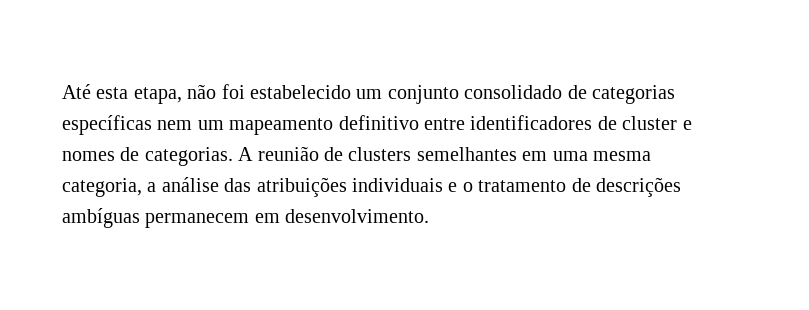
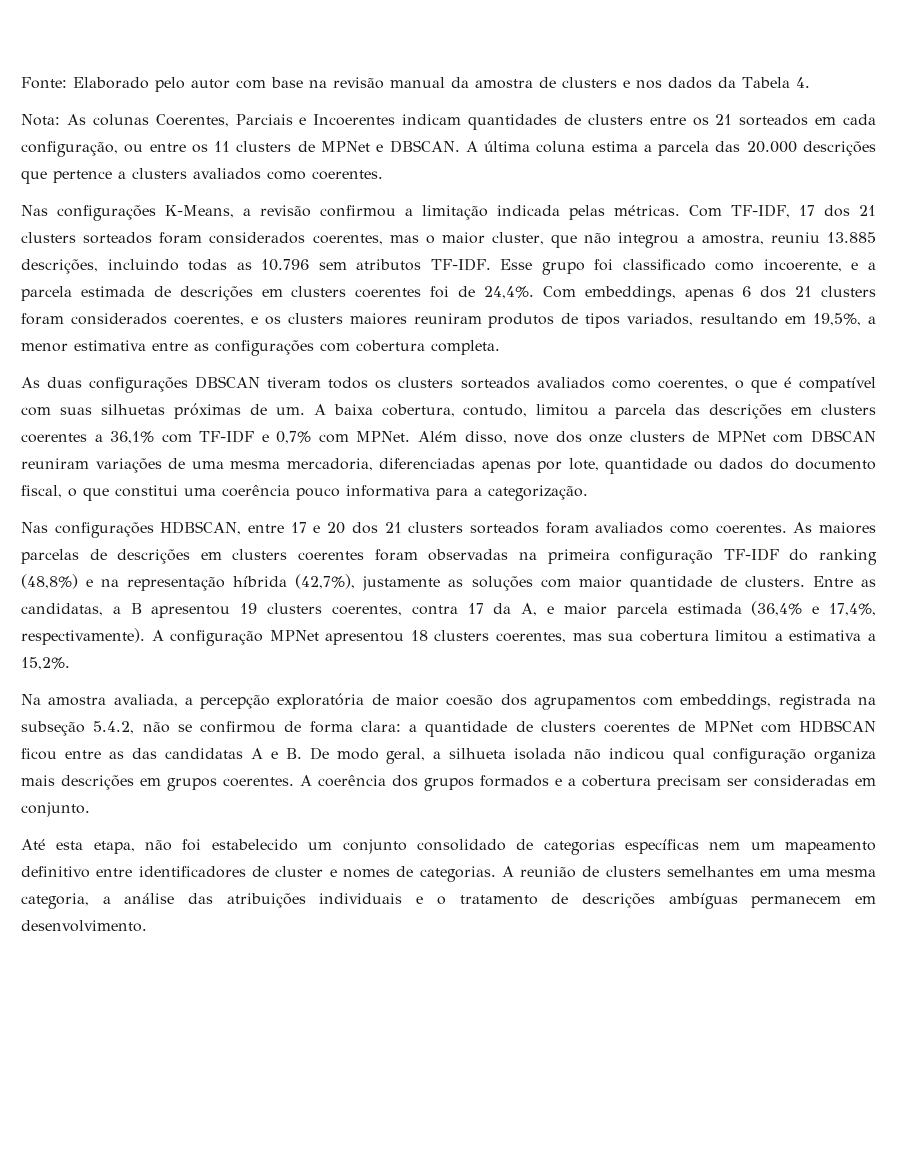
+ Fonte: Elaborado pelo autor com base na revisão manual da amostra de clusters e nos dados da Tabela 4.
+ Nota: As colunas Coerentes, Parciais e Incoerentes indicam quantidades de clusters entre os 21 sorteados em cada configuração, ou entre os 11 clusters de MPNet e DBSCAN. A última coluna estima a parcela das 20.000 descrições que pertence a clusters avaliados como coerentes.
+ Nas configurações K-Means, a revisão confirmou a limitação indicada pelas métricas. Com TF-IDF, 17 dos 21 clusters sorteados foram considerados coerentes, mas o maior cluster, que não integrou a amostra, reuniu 13.885 descrições, incluindo todas as 10.796 sem atributos TF-IDF. Esse grupo foi classificado como incoerente, e a parcela estimada de descrições em clusters coerentes foi de 24,4%. Com embeddings, apenas 6 dos 21 clusters foram considerados coerentes, e os clusters maiores reuniram produtos de tipos variados, resultando em 19,5%, a menor estimativa entre as configurações com cobertura completa.
+ As duas configurações DBSCAN tiveram todos os clusters sorteados avaliados como coerentes, o que é compatível com suas silhuetas próximas de um. A baixa cobertura, contudo, limitou a parcela das descrições em clusters coerentes a 36,1% com TF-IDF e 0,7% com MPNet. Além disso, nove dos onze clusters de MPNet com DBSCAN reuniram variações de uma mesma mercadoria, diferenciadas apenas por lote, quantidade ou dados do documento fiscal, o que constitui uma coerência pouco informativa para a categorização.
+ Nas configurações HDBSCAN, entre 17 e 20 dos 21 clusters sorteados foram avaliados como coerentes. As maiores parcelas de descrições em clusters coerentes foram observadas na primeira configuração TF-IDF do ranking (48,8%) e na representação híbrida (42,7%), justamente as soluções com maior quantidade de clusters. Entre as candidatas, a B apresentou 19 clusters coerentes, contra 17 da A, e maior parcela estimada (36,4% e 17,4%, respectivamente). A configuração MPNet apresentou 18 clusters coerentes, mas sua cobertura limitou a estimativa a 15,2%.
+ Na amostra avaliada, a percepção exploratória de maior coesão dos agrupamentos com embeddings, registrada na subseção 5.4.2, não se confirmou de forma clara: a quantidade de clusters coerentes de MPNet com HDBSCAN ficou entre as das candidatas A e B. De modo geral, a silhueta isolada não indicou qual configuração organiza mais descrições em grupos coerentes. A coerência dos grupos formados e a cobertura precisam ser consideradas em conjunto.

